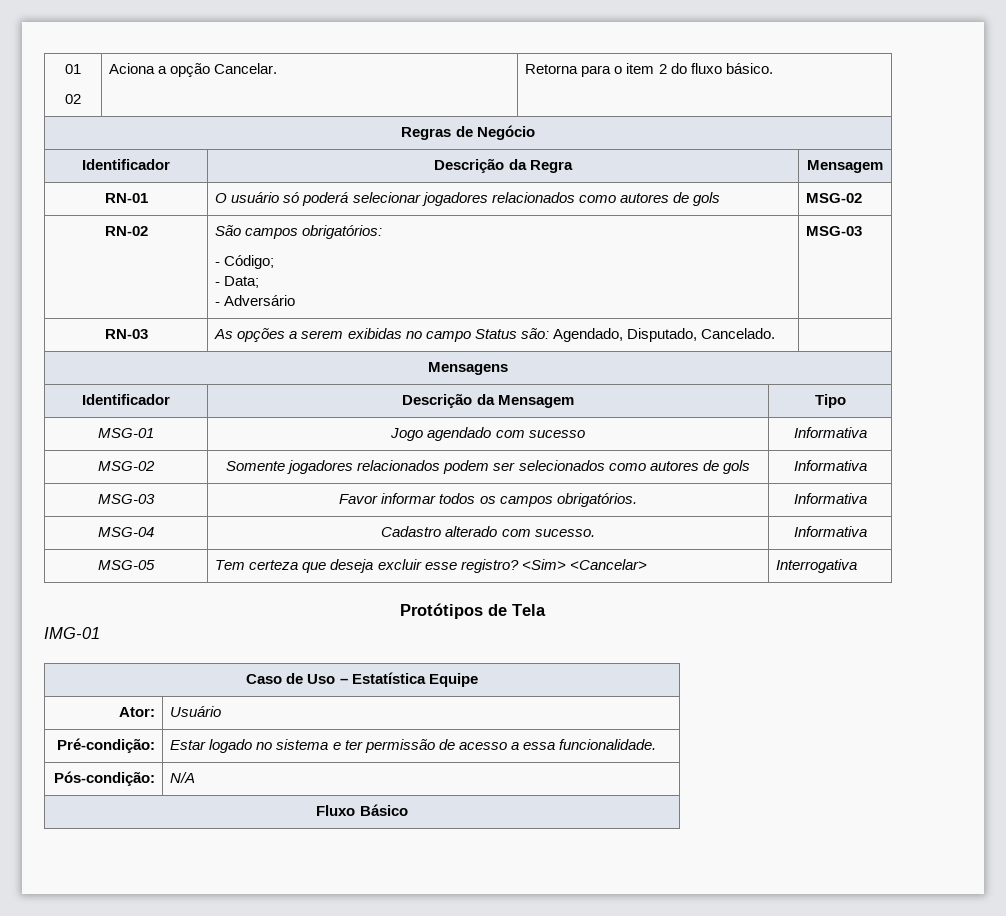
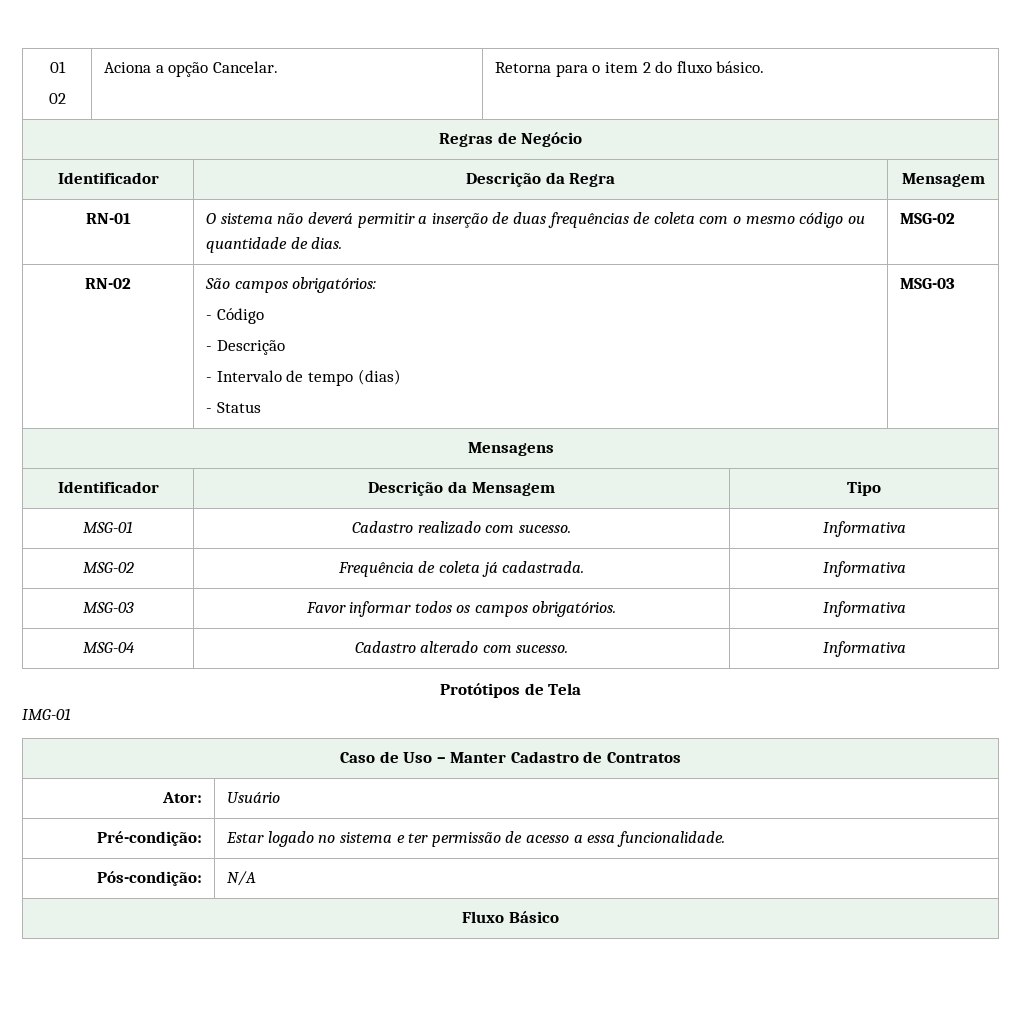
- RN-01 | O usuário só poderá selecionar jogadores relacionados como autores de gols | MSG-02
+ RN-01 | O sistema não deverá permitir a inserção de duas frequências de coleta com o mesmo código ou quantidade de dias. | MSG-02
  RN-02 | São campos obrigatórios:
- - Código;
- - Data;
- - Adversário | MSG-03
- RN-03 | As opções a serem exibidas no campo Status são: Agendado, Disputado, Cancelado. |
+ - Código
+ - Descrição
+ - Intervalo de tempo (dias)
+ - Status | MSG-03
- MSG-01 | Jogo agendado com sucesso | Informativa
- MSG-02 | Somente jogadores relacionados podem ser selecionados como autores de gols | Informativa
+ MSG-01 | Cadastro realizado com sucesso. | Informativa
+ MSG-02 | Frequência de coleta já cadastrada. | Informativa
- MSG-05 | Tem certeza que deseja excluir esse registro? <Sim> <Cancelar> | Interrogativa
- Caso de Uso – Estatística Equipe
+ Caso de Uso – Manter Cadastro de Contratos

